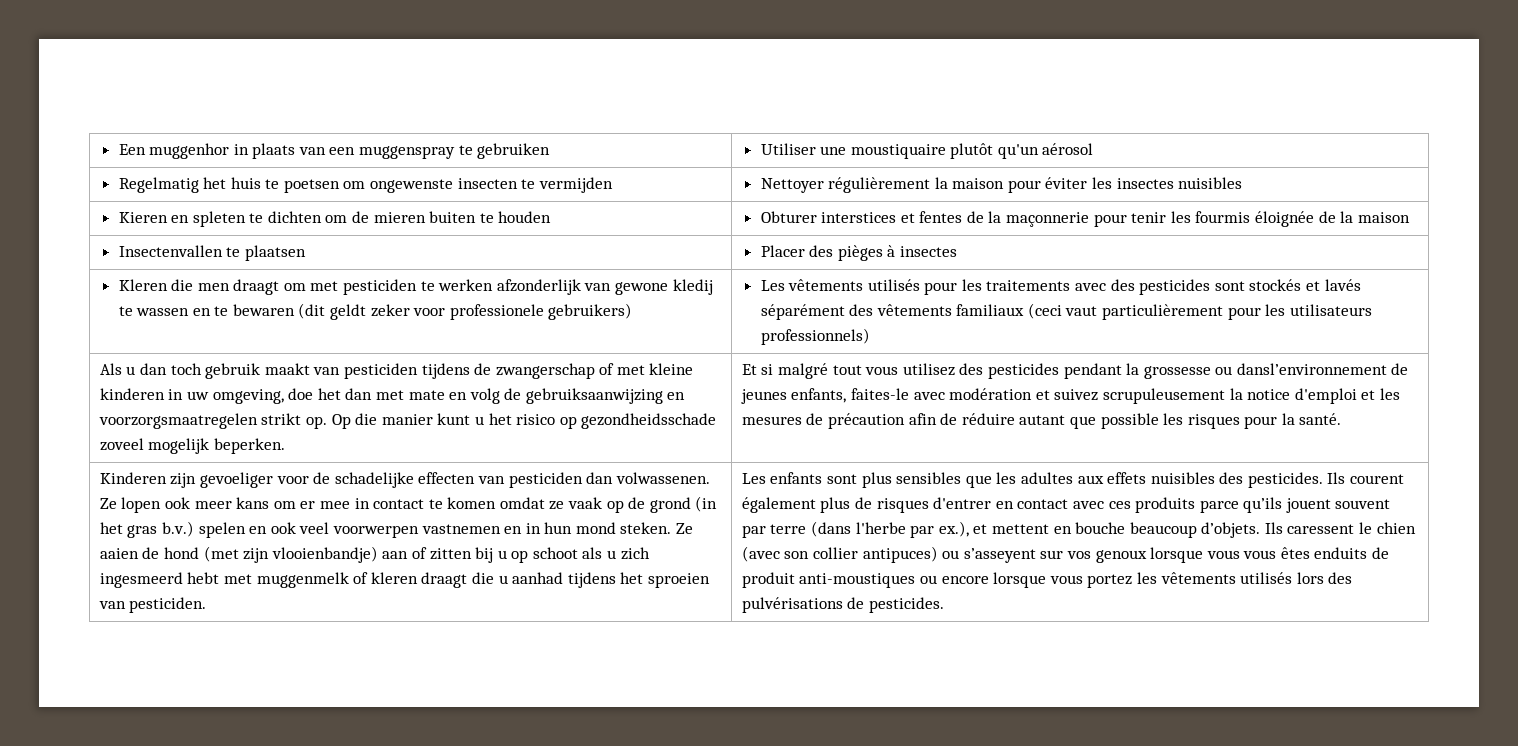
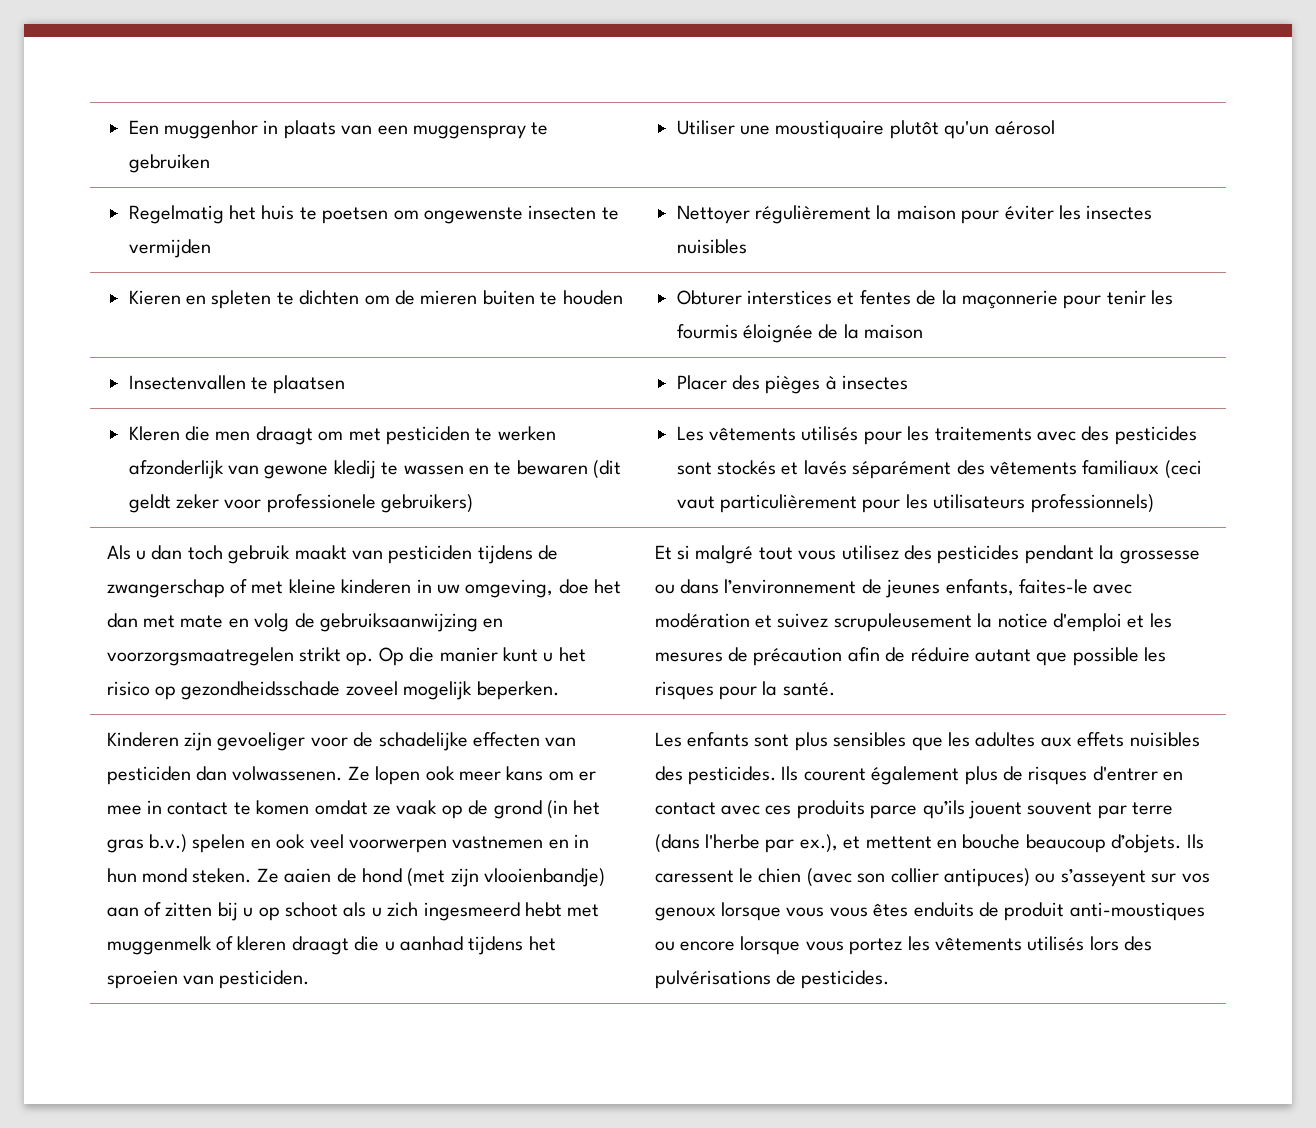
- Et si malgré tout vous utilisez des pesticides pendant la grossesse ou dansl’environnement de jeunes enfants, faites-le avec modération et suivez scrupuleusement la notice d'emploi et les mesures de précaution afin de réduire autant que possible les risques pour la santé.
+ Et si malgré tout vous utilisez des pesticides pendant la grossesse ou dans l’environnement de jeunes enfants, faites-le avec modération et suivez scrupuleusement la notice d'emploi et les mesures de précaution afin de réduire autant que possible les risques pour la santé.

